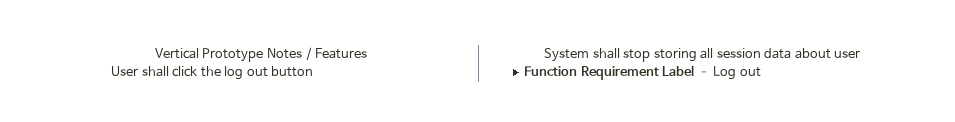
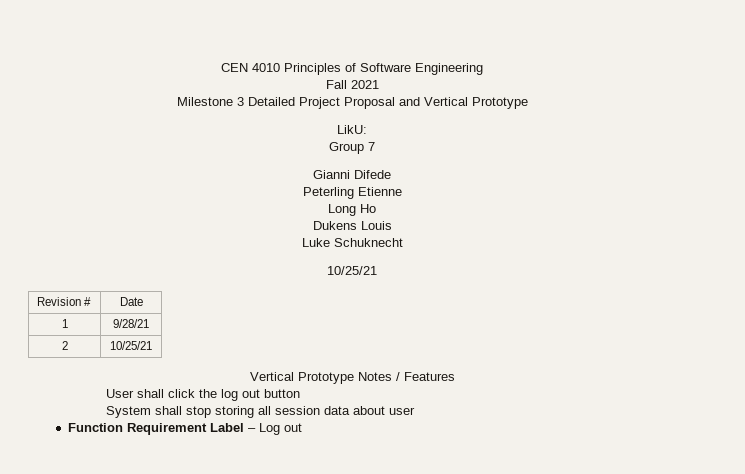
+ CEN 4010 Principles of Software Engineering
+ Fall 2021
+ Milestone 3 Detailed Project Proposal and Vertical Prototype
+ LikU:
+ Group 7
+ Gianni Difede
+ Peterling Etienne
+ Long Ho
+ Dukens Louis
+ Luke Schuknecht
+ 10/25/21
+ Revision # | Date
+ 1 | 9/28/21
+ 2 | 10/25/21

